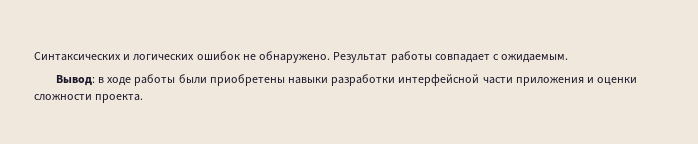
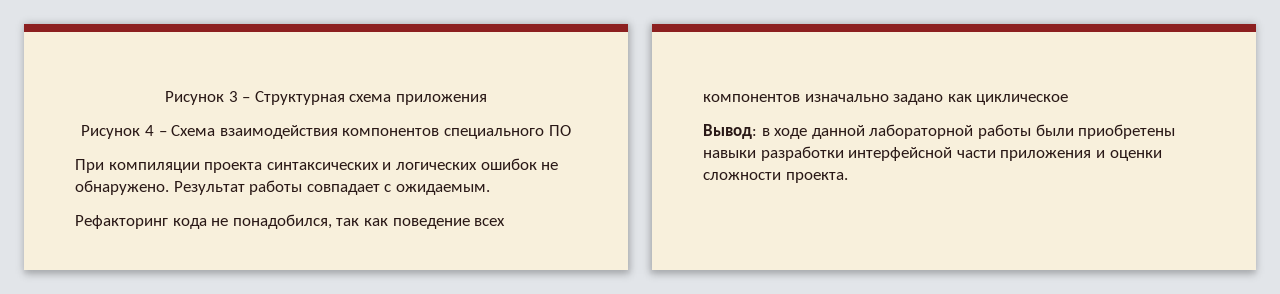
- Синтаксических и логических ошибок не обнаружено.
+ Рисунок 3 – Структурная схема приложения
+ Рисунок 4 – Схема взаимодействия компонентов специального ПО
+ При компиляции проекта синтаксических и логических ошибок не обнаружено.
+ Рефакторинг кода не понадобился, так как поведение всех компонентов изначально задано как циклическое
- Вывод: в ходе работы были приобретены навыки разработки интерфейсной части приложения и оценки сложности проекта.
+ Вывод: в ходе данной лабораторной работы были приобретены навыки разработки интерфейсной части приложения и оценки сложности проекта.

